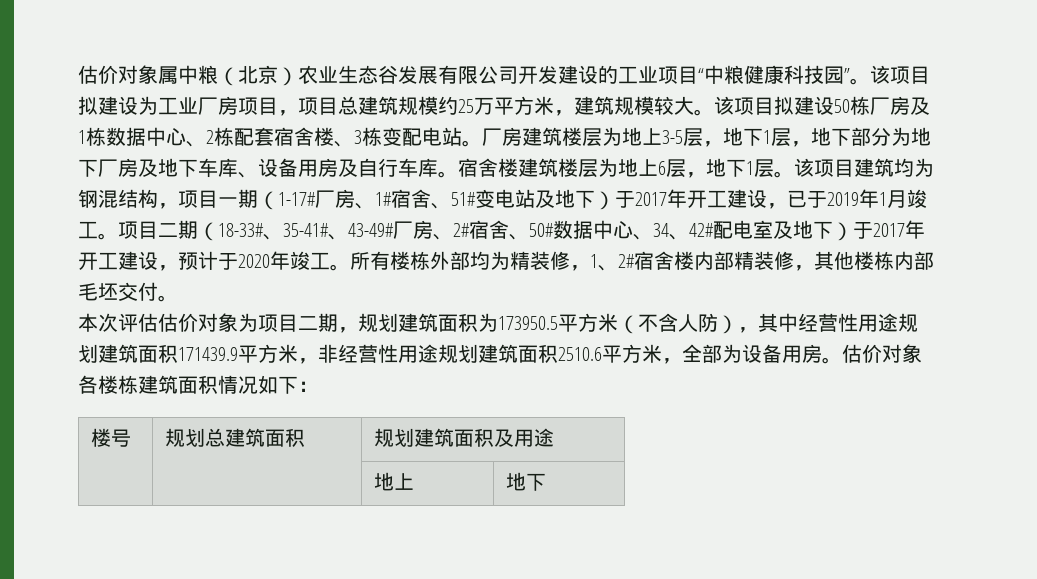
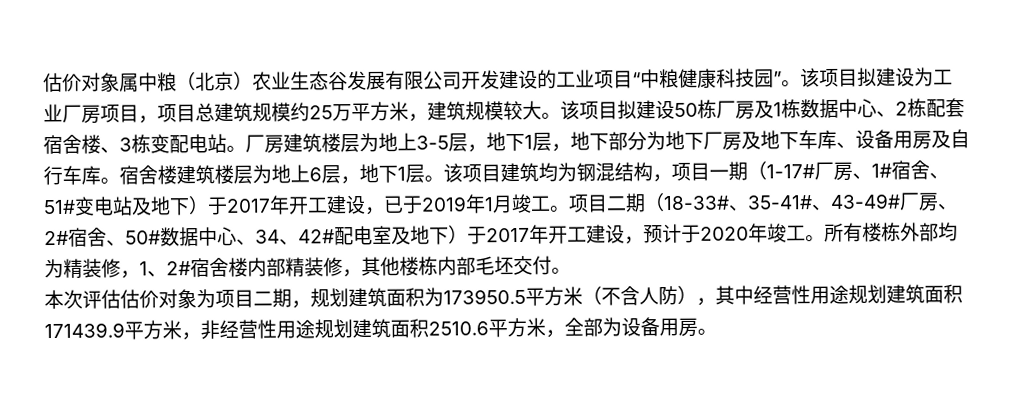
- 估价对象各楼栋建筑面积情况如下：
- 楼号 | 规划总建筑面积 | 规划建筑面积及用途
- | | 地上 | 地下

